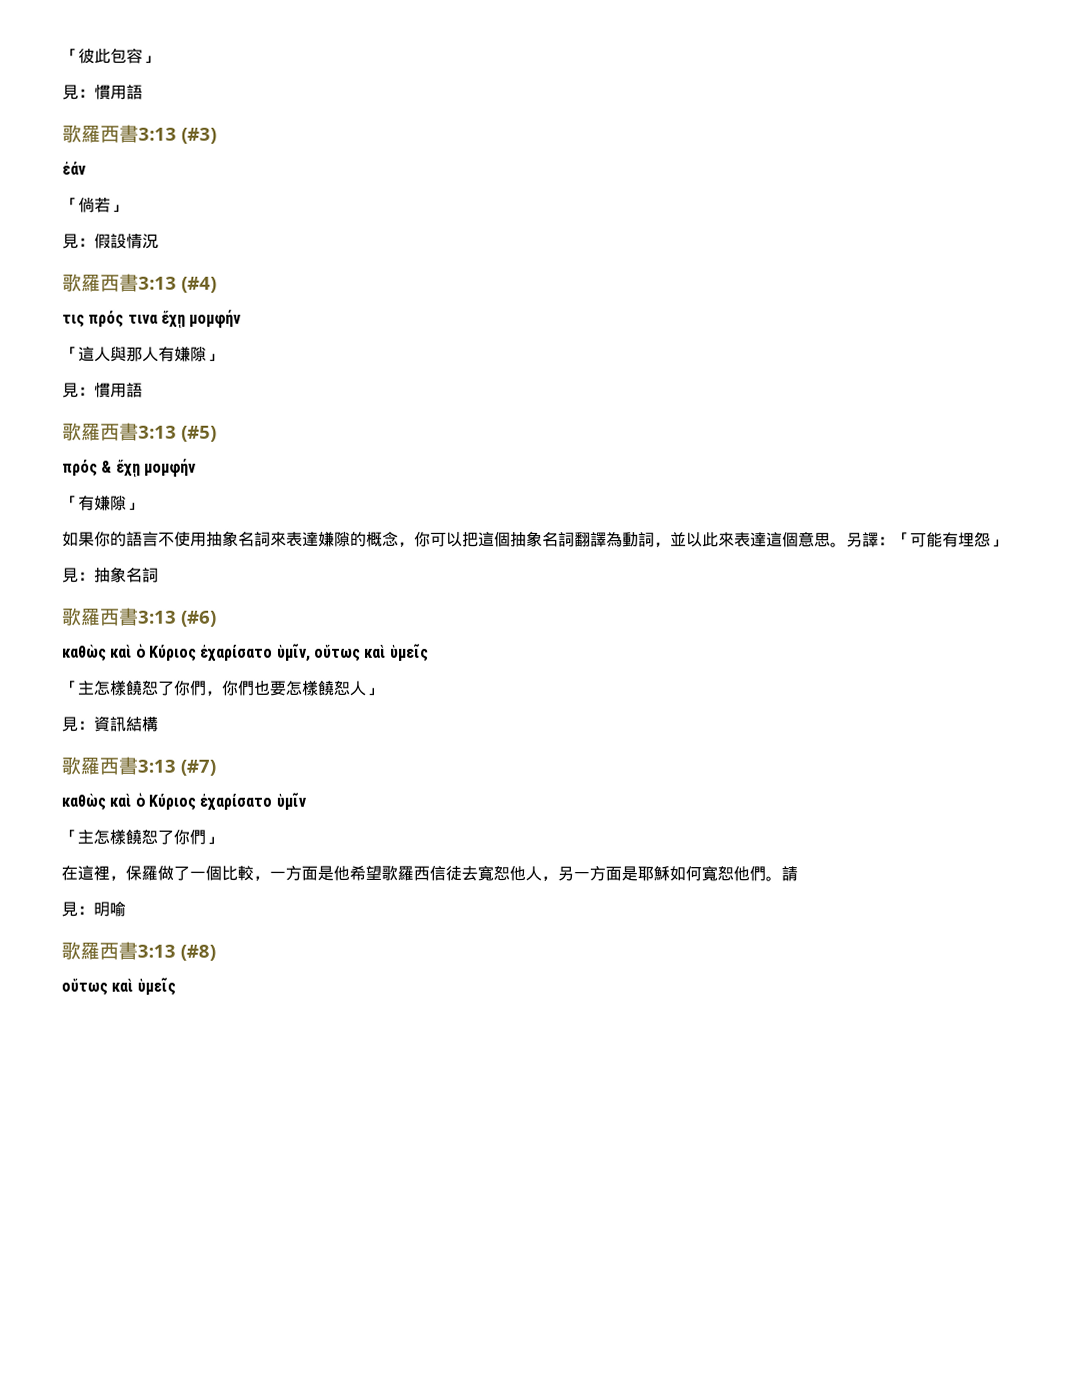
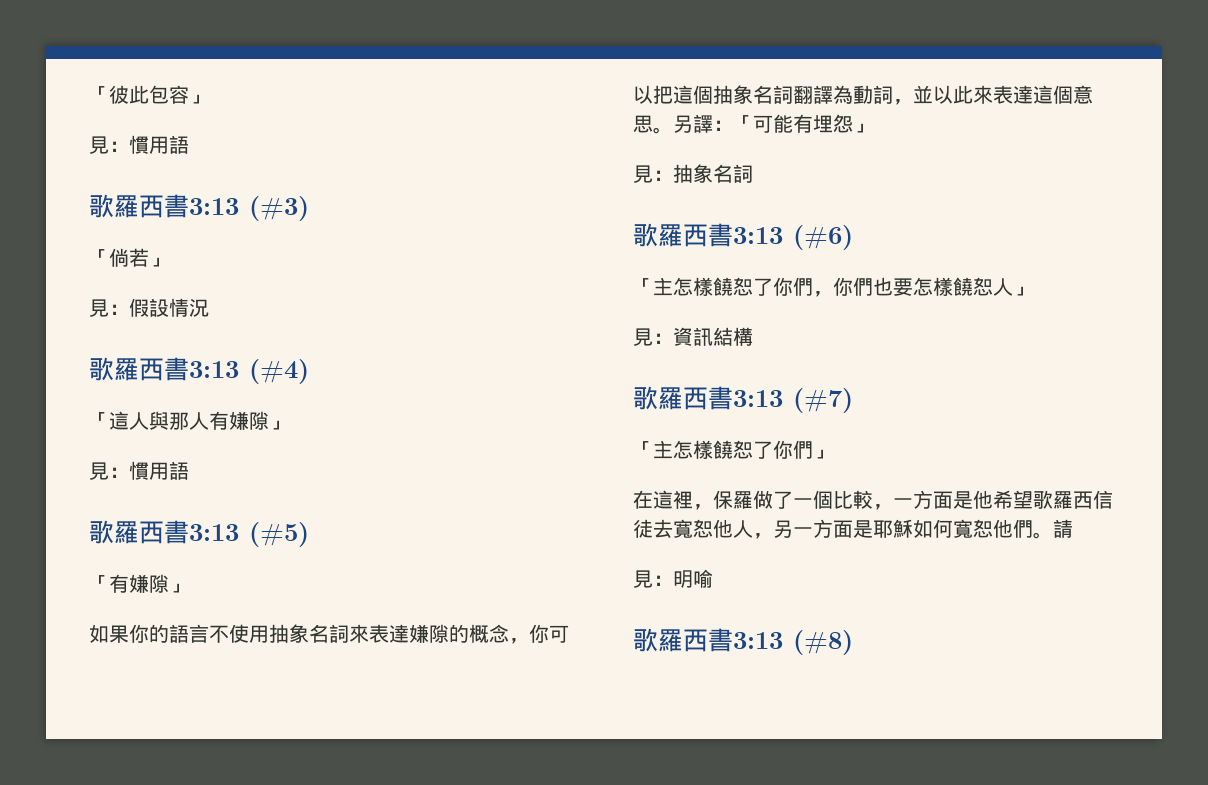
- ἐάν
- τις πρός τινα ἔχῃ μομφήν
- πρός & ἔχῃ μομφήν
- καθὼς καὶ ὁ Κύριος ἐχαρίσατο ὑμῖν, οὕτως καὶ ὑμεῖς
- καθὼς καὶ ὁ Κύριος ἐχαρίσατο ὑμῖν
  歌羅西書3:13 (#8)
- οὕτως καὶ ὑμεῖς

